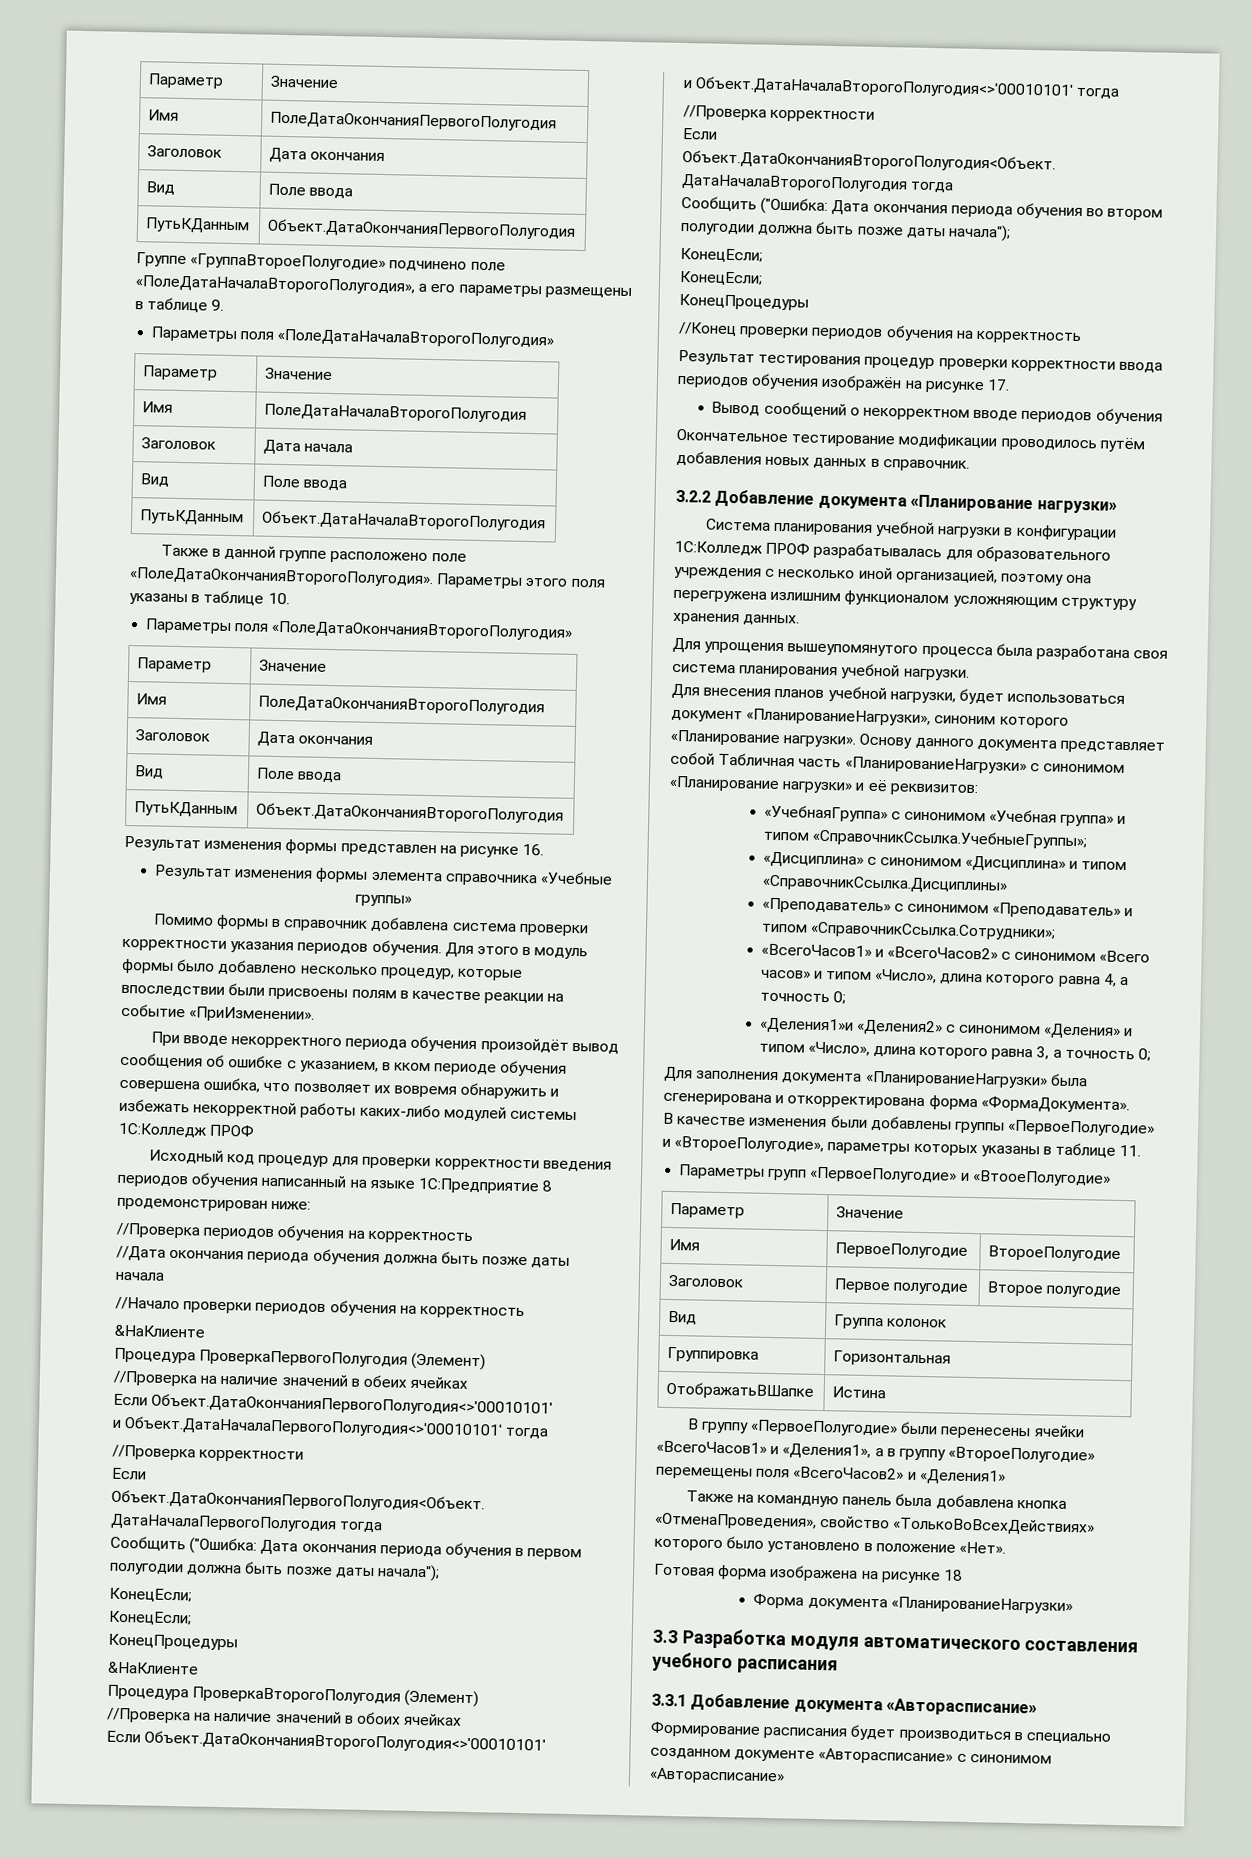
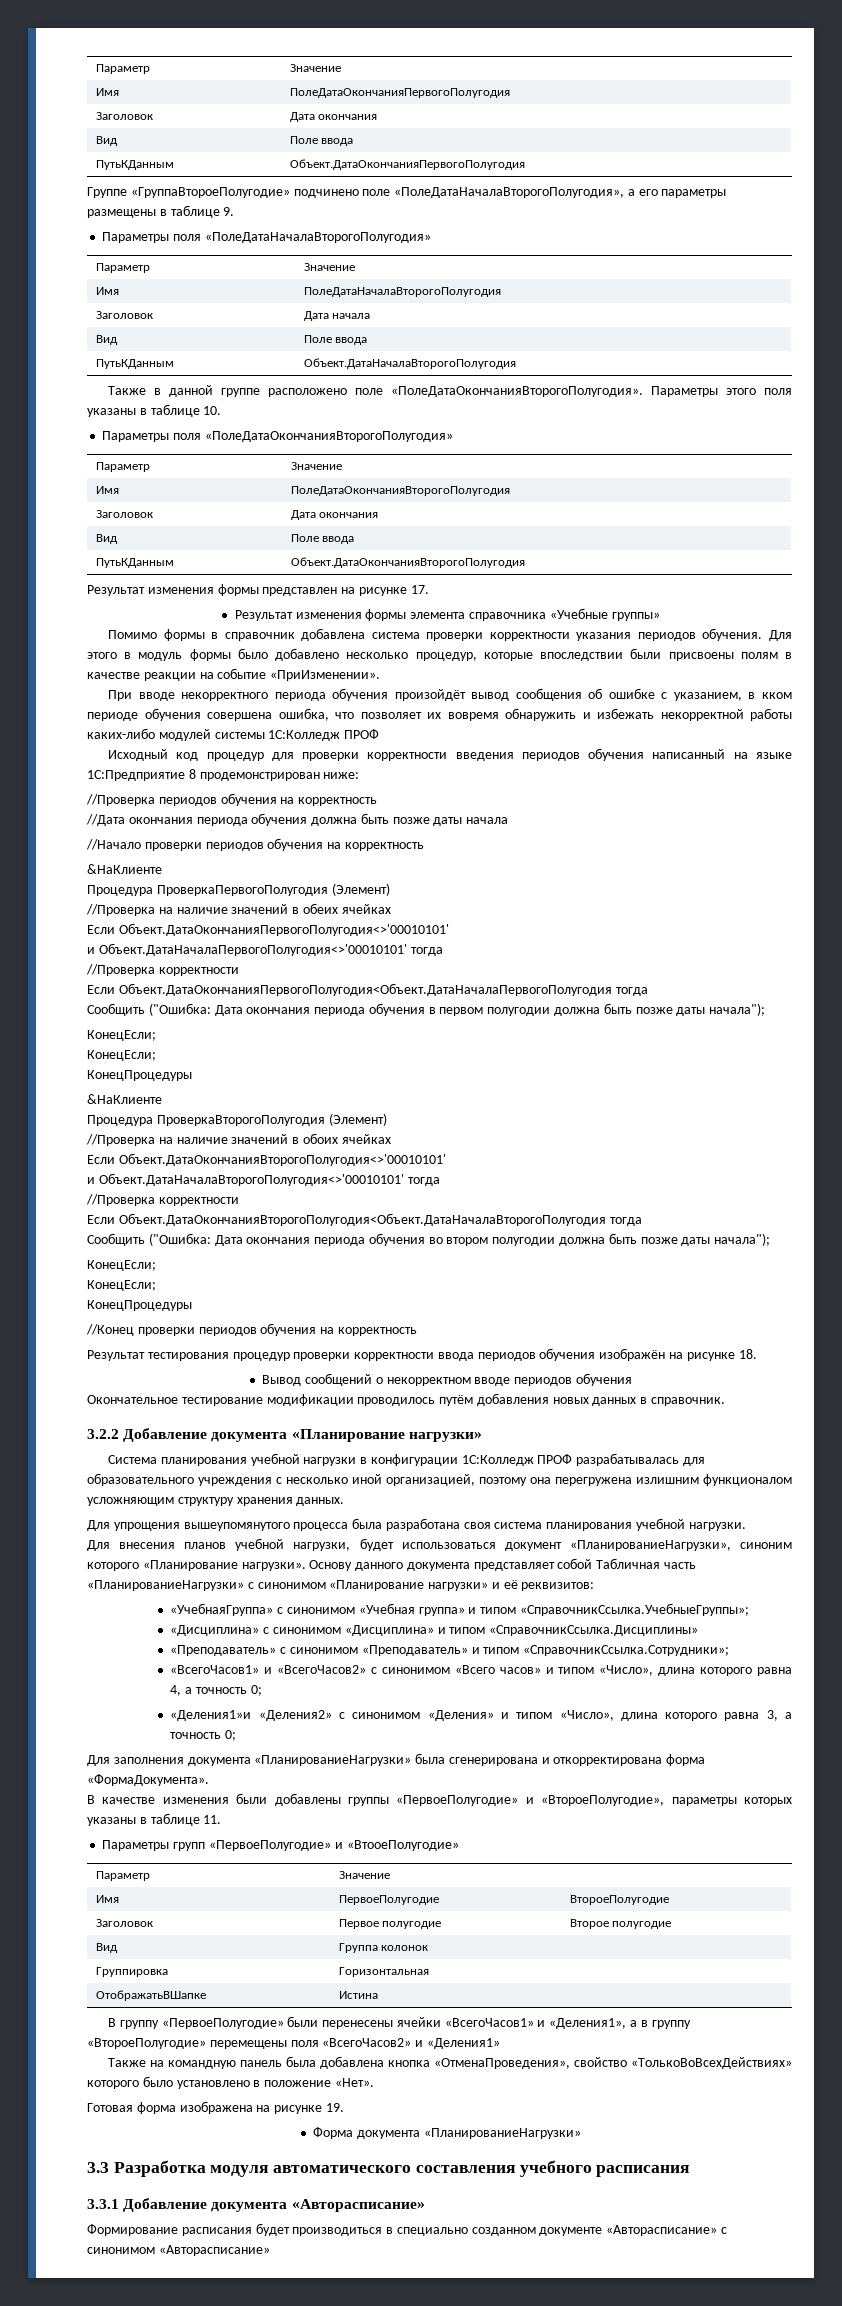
- Результат изменения формы представлен на рисунке 16.
+ Результат изменения формы представлен на рисунке 17.
- Результат тестирования процедур проверки корректности ввода периодов обучения изображён на рисунке 17.
+ Результат тестирования процедур проверки корректности ввода периодов обучения изображён на рисунке 18.
- Готовая форма изображена на рисунке 18
+ Готовая форма изображена на рисунке 19.

